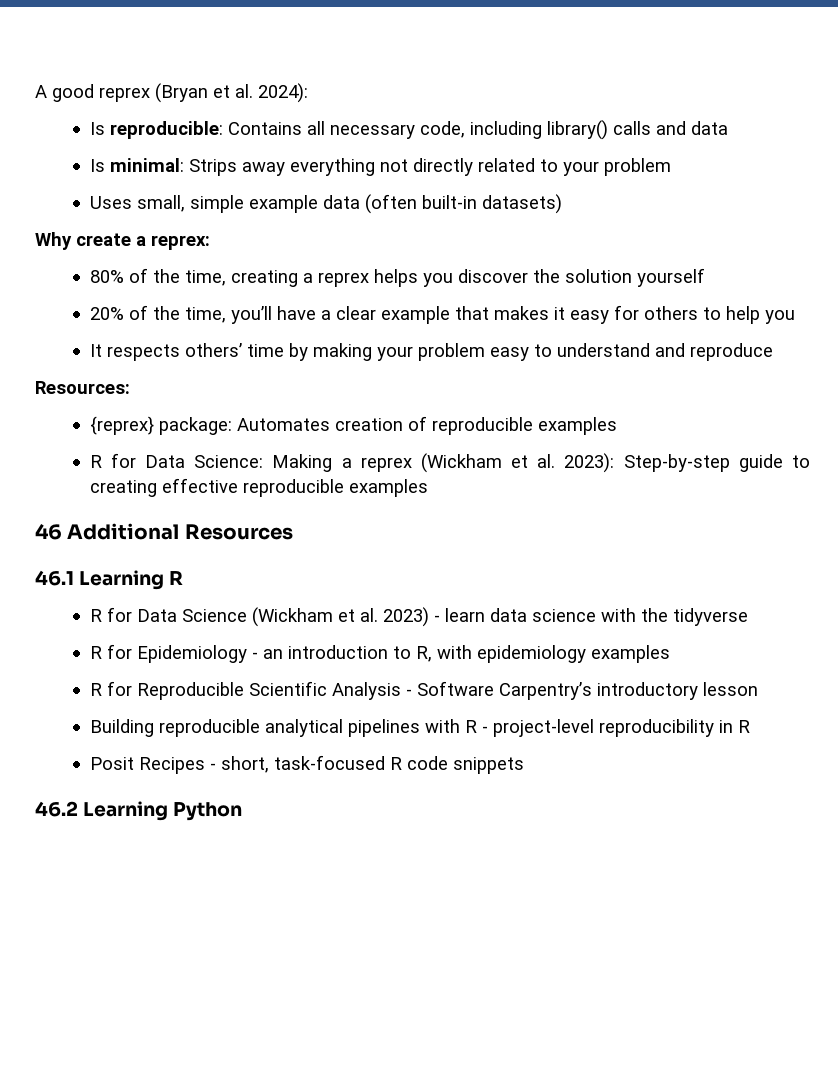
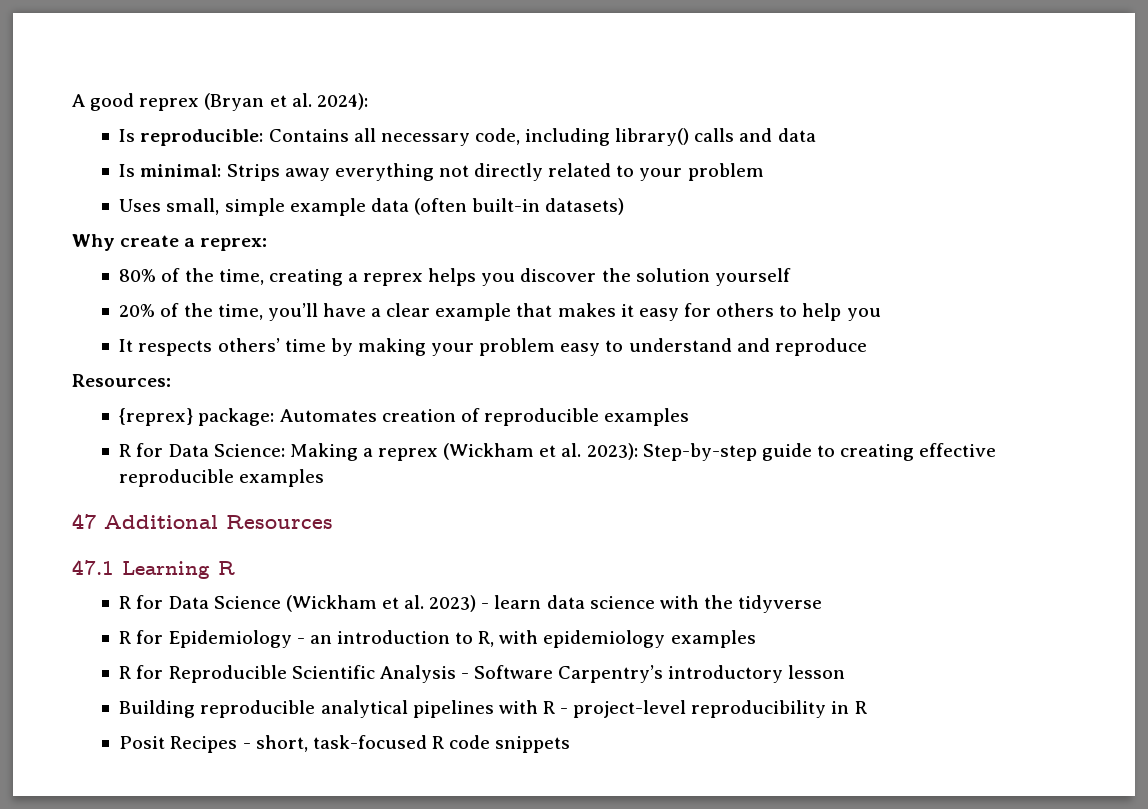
- 46 Additional Resources
+ 47 Additional Resources
- 46.1 Learning R
+ 47.1 Learning R
- 46.2 Learning Python

